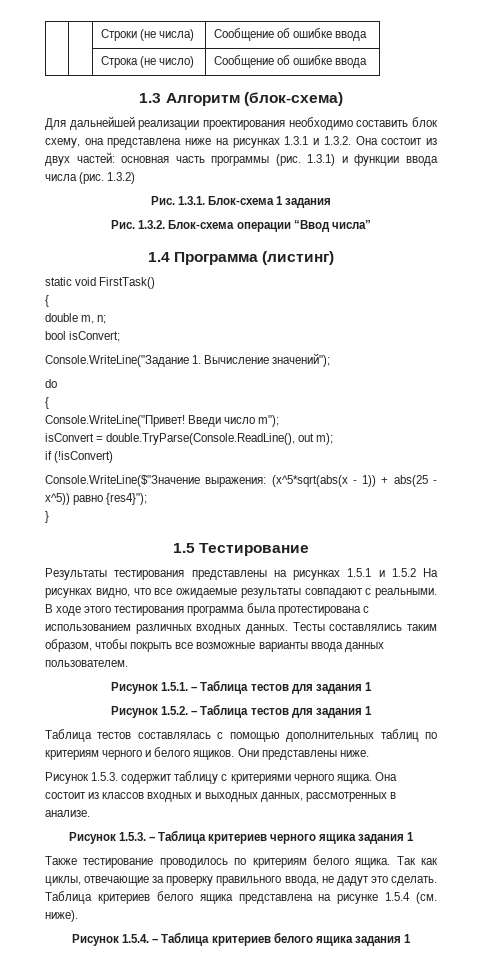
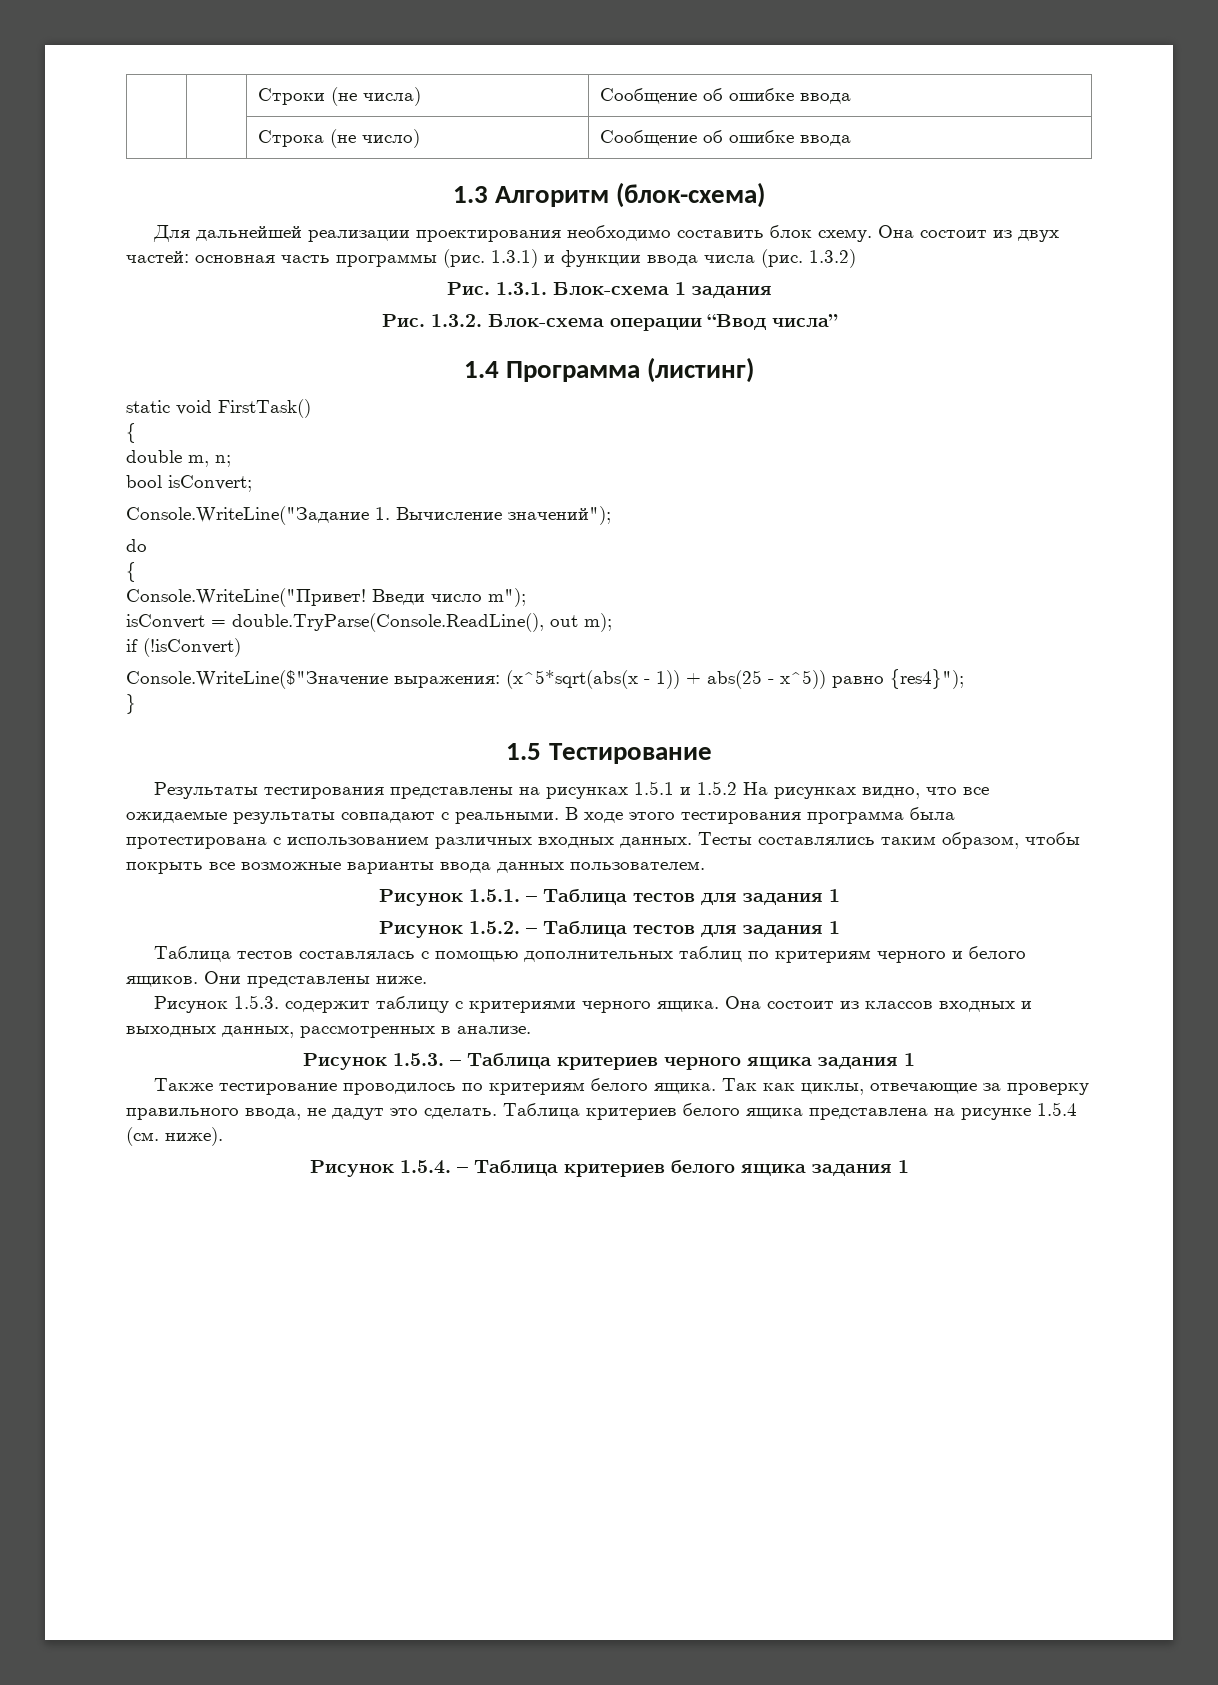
- Для дальнейшей реализации проектирования необходимо составить блок схему, она представлена ниже на рисунках 1.3.1 и 1.3.2. Она состоит из двух частей: основная часть программы (рис.
+ Для дальнейшей реализации проектирования необходимо составить блок схему. Она состоит из двух частей: основная часть программы (рис.

